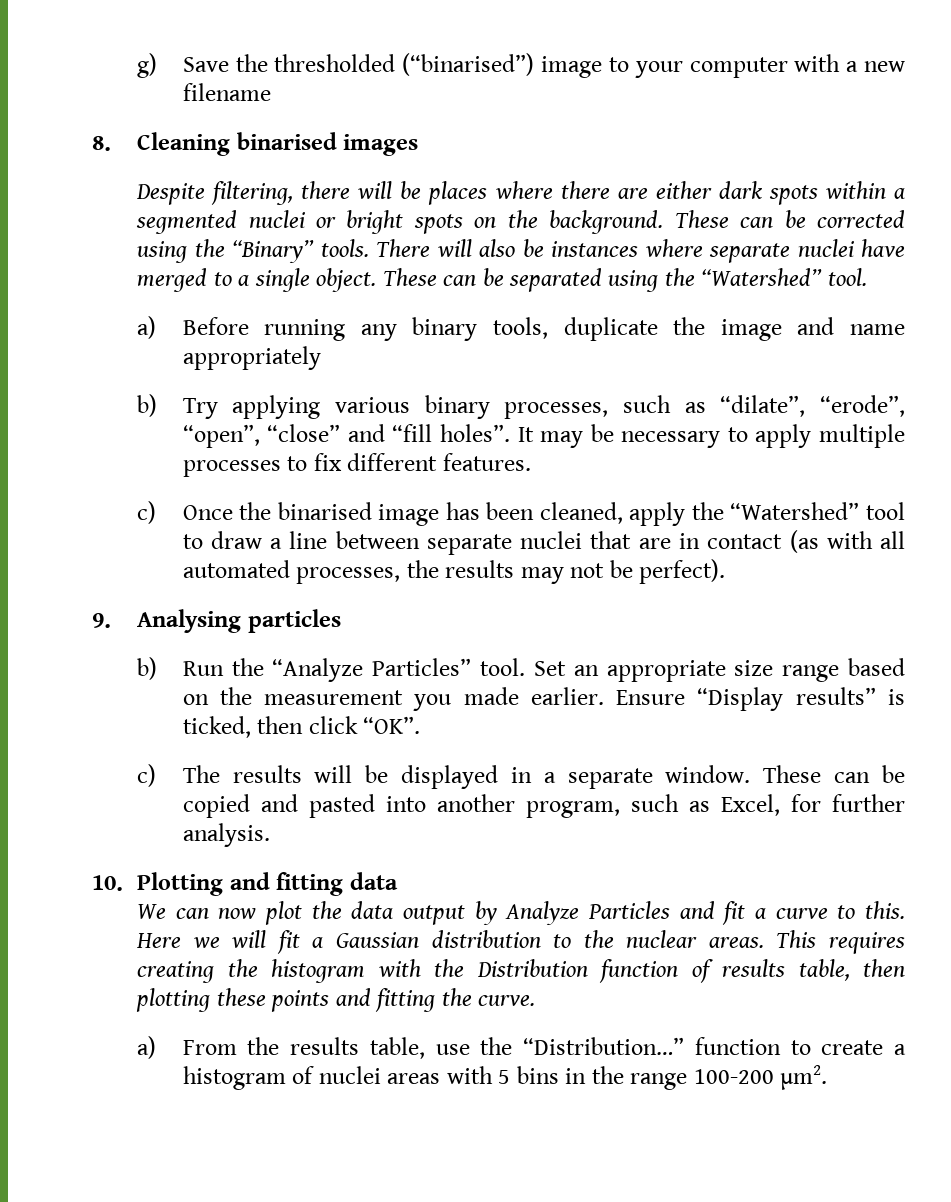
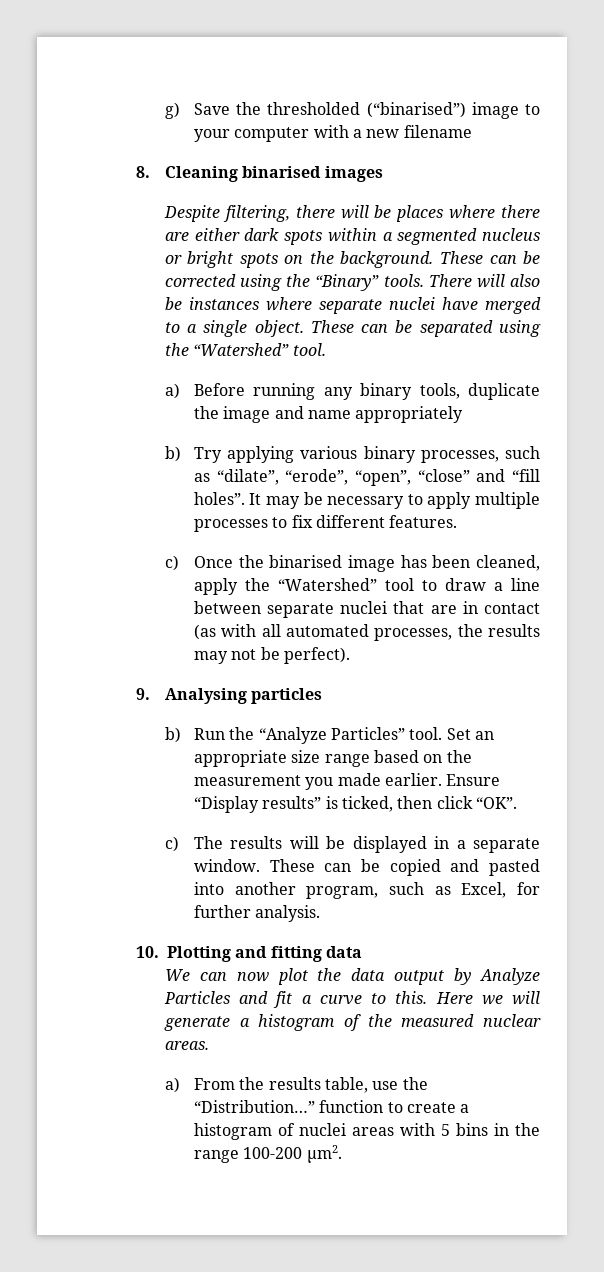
- Despite filtering, there will be places where there are either dark spots within a segmented nuclei or bright spots on the background.
+ Despite filtering, there will be places where there are either dark spots within a segmented nucleus or bright spots on the background.
- Here we will fit a Gaussian distribution to the nuclear areas. This requires creating the histogram with the Distribution function of results table, then plotting these points and fitting the curve.
+ Here we will generate a histogram of the measured nuclear areas.

